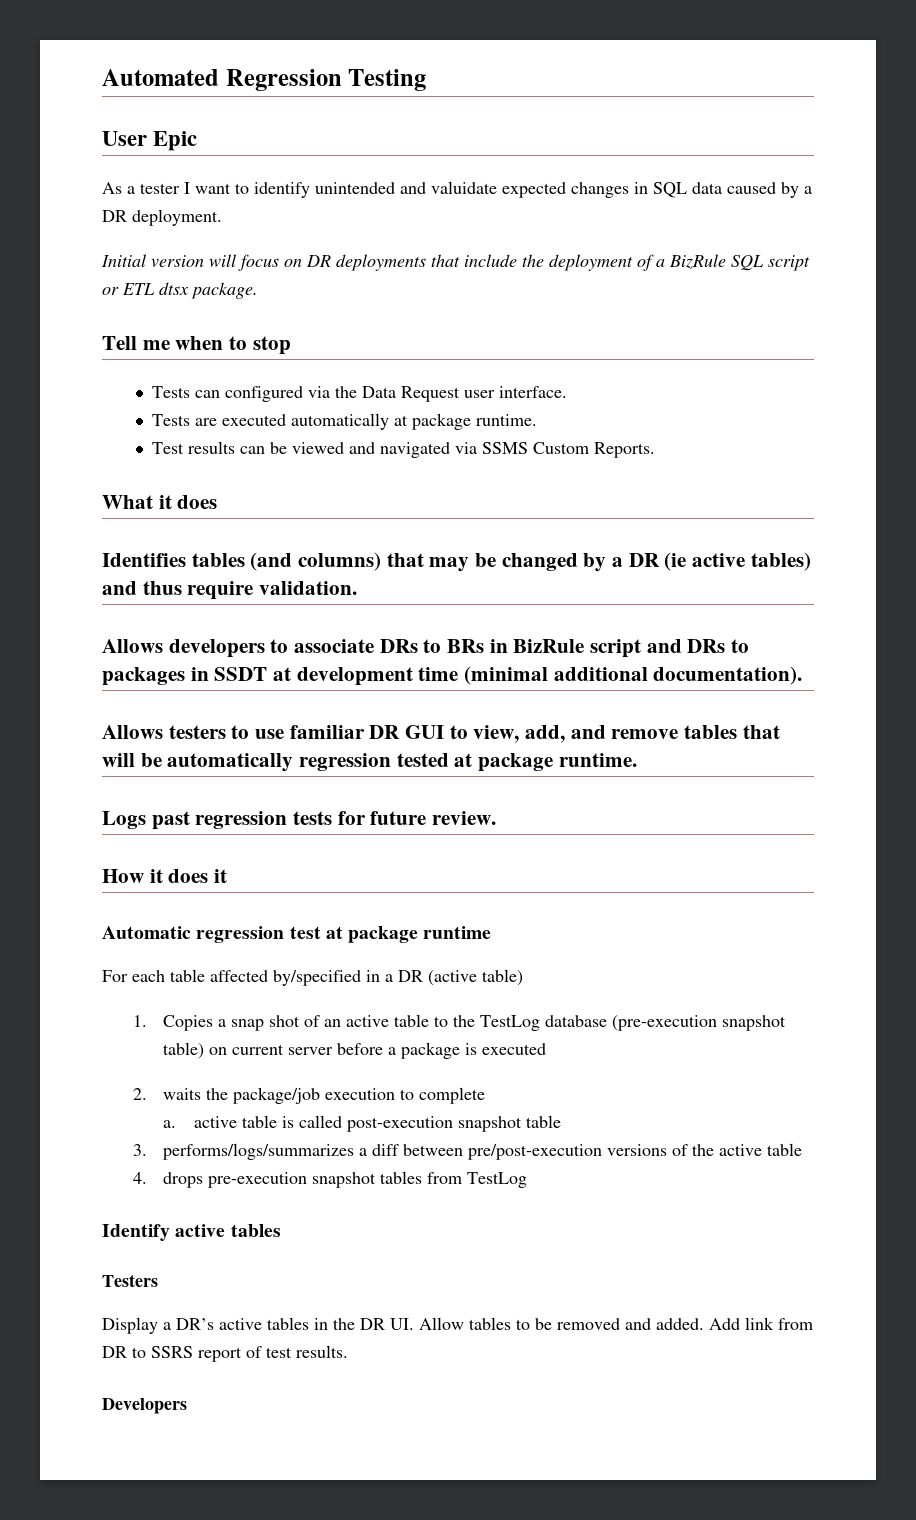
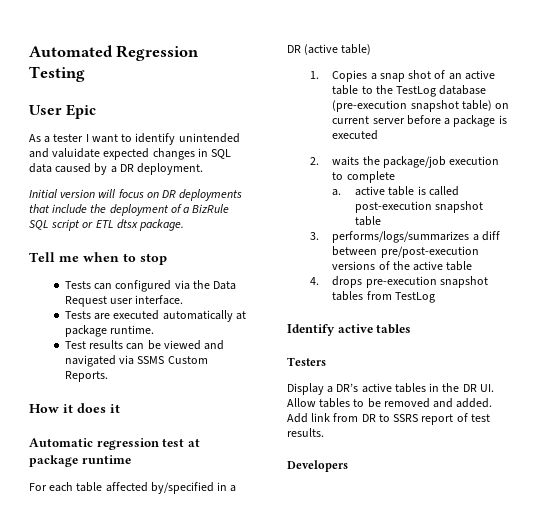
- What it does
- Identifies tables (and columns) that may be changed by a DR (ie active tables) and thus require validation.
- Allows developers to associate DRs to BRs in BizRule script and DRs to packages in SSDT at development time (minimal additional documentation).
- Allows testers to use familiar DR GUI to view, add, and remove tables that will be automatically regression tested at package runtime.
- Logs past regression tests for future review.

